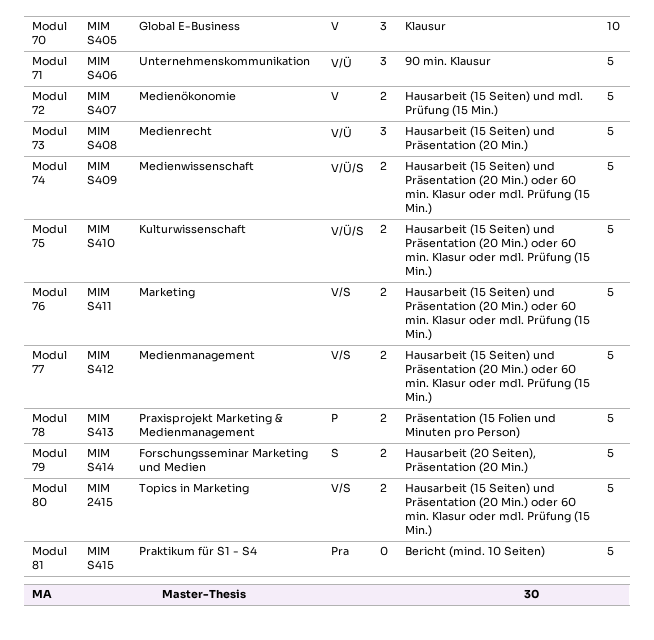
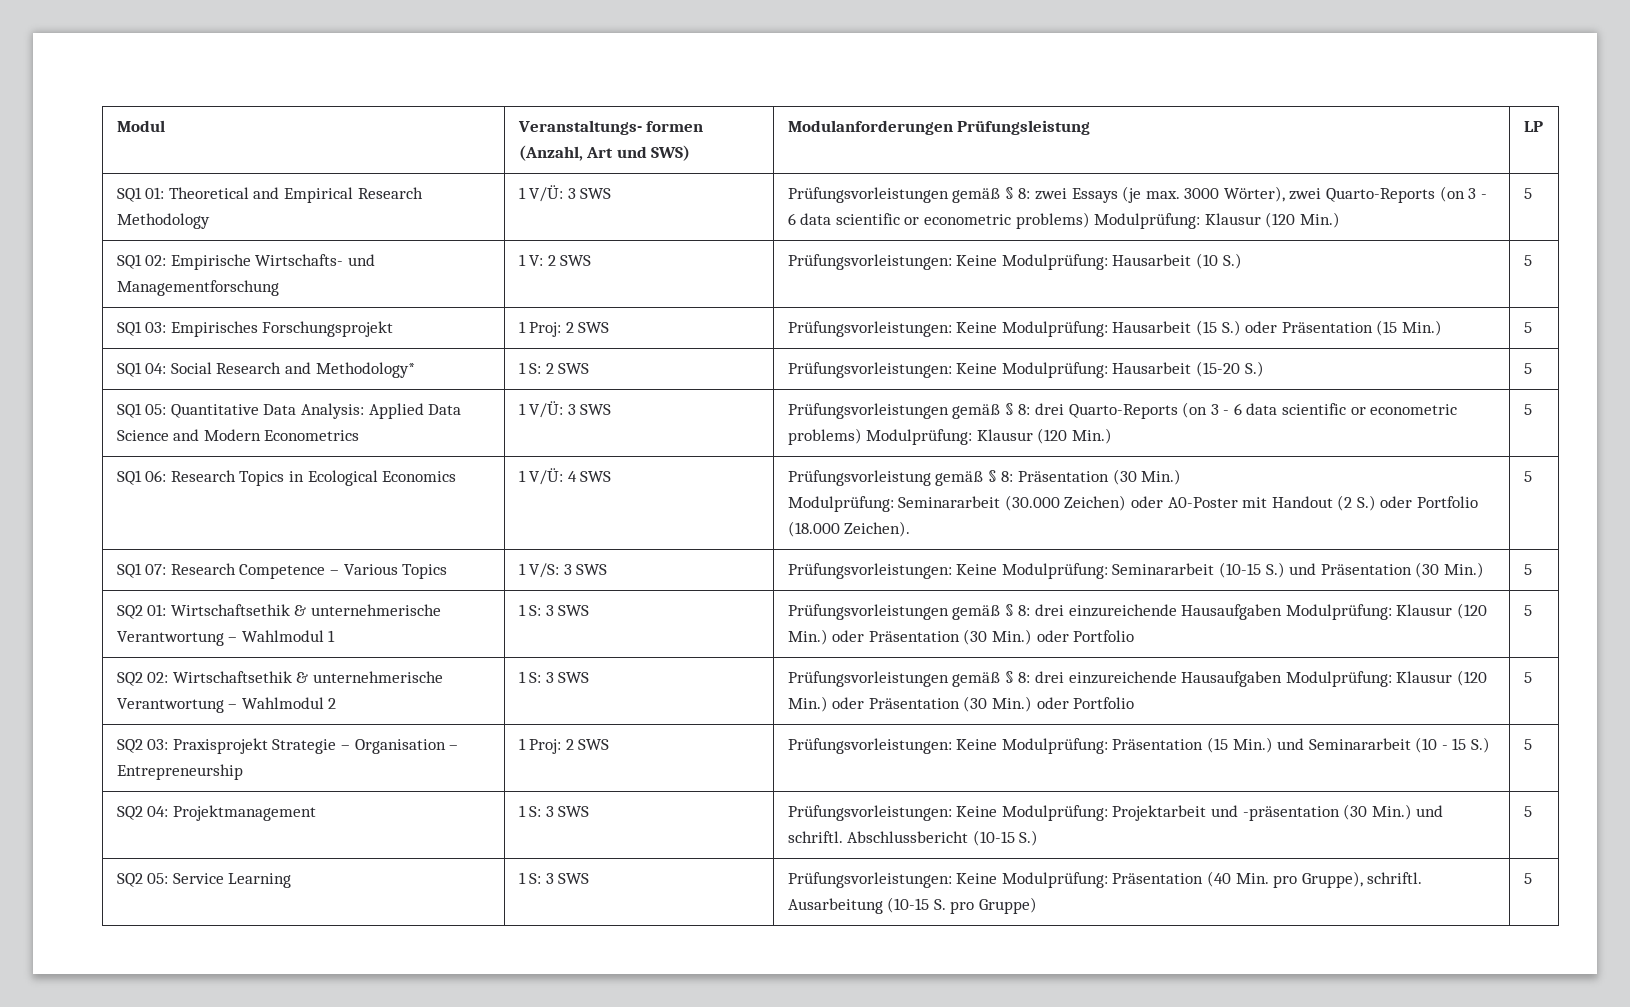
- Modul 70 | MIM S405 | Global E-Business | V | 3 | Klausur | 10
- Modul 71 | MIM S406 | Unternehmenskommunikation | V/Ü | 3 | 90 min. Klausur | 5
- Modul 72 | MIM S407 | Medienökonomie | V | 2 | Hausarbeit (15 Seiten) und mdl. Prüfung (15 Min.) | 5
- Modul 73 | MIM S408 | Medienrecht | V/Ü | 3 | Hausarbeit (15 Seiten) und Präsentation (20 Min.) | 5
- Modul 74 | MIM S409 | Medienwissenschaft | V/Ü/S | 2 | Hausarbeit (15 Seiten) und Präsentation (20 Min.) oder 60 min. Klasur oder mdl. Prüfung (15 Min.) | 5
- Modul 75 | MIM S410 | Kulturwissenschaft | V/Ü/S | 2 | Hausarbeit (15 Seiten) und Präsentation (20 Min.) oder 60 min. Klasur oder mdl. Prüfung (15 Min.) | 5
- Modul 76 | MIM S411 | Marketing | V/S | 2 | Hausarbeit (15 Seiten) und Präsentation (20 Min.) oder 60 min. Klasur oder mdl. Prüfung (15 Min.) | 5
- Modul 77 | MIM S412 | Medienmanagement | V/S | 2 | Hausarbeit (15 Seiten) und Präsentation (20 Min.) oder 60 min. Klasur oder mdl. Prüfung (15 Min.) | 5
- Modul 78 | MIM S413 | Praxisprojekt Marketing & Medienmanagement | P | 2 | Präsentation (15 Folien und Minuten pro Person) | 5
- Modul 79 | MIM S414 | Forschungsseminar Marketing und Medien | S | 2 | Hausarbeit (20 Seiten), Präsentation (20 Min.) | 5
- Modul 80 | MIM 2415 | Topics in Marketing | V/S | 2 | Hausarbeit (15 Seiten) und Präsentation (20 Min.) oder 60 min. Klasur oder mdl. Prüfung (15 Min.) | 5
- Modul 81 | MIM S415 | Praktikum für S1 - S4 | Pra | 0 | Bericht (mind. 10 Seiten) | 5
- MA | Master-Thesis | 30
+ Modul | Veranstaltungs- formen (Anzahl, Art und SWS) | Modulanforderungen Prüfungsleistung | LP
+ SQ1 01: Theoretical and Empirical Research Methodology | 1 V/Ü: 3 SWS | Prüfungsvorleistungen gemäß § 8: zwei Essays (je max. 3000 Wörter), zwei Quarto-Reports (on 3 - 6 data scientific or econometric problems) Modulprüfung: Klausur (120 Min.) | 5
+ SQ1 02: Empirische Wirtschafts- und Managementforschung | 1 V: 2 SWS | Prüfungsvorleistungen: Keine Modulprüfung: Hausarbeit (10 S.) | 5
+ SQ1 03: Empirisches Forschungsprojekt | 1 Proj: 2 SWS | Prüfungsvorleistungen: Keine Modulprüfung: Hausarbeit (15 S.) oder Präsentation (15 Min.) | 5
+ SQ1 04: Social Research and Methodology* | 1 S: 2 SWS | Prüfungsvorleistungen: Keine Modulprüfung: Hausarbeit (15-20 S.) | 5
+ SQ1 05: Quantitative Data Analysis: Applied Data Science and Modern Econometrics | 1 V/Ü: 3 SWS | Prüfungsvorleistungen gemäß § 8: drei Quarto-Reports (on 3 - 6 data scientific or econometric problems) Modulprüfung: Klausur (120 Min.) | 5
+ SQ1 06: Research Topics in Ecological Economics | 1 V/Ü: 4 SWS | Prüfungsvorleistung gemäß § 8: Präsentation (30 Min.)
+ Modulprüfung: Seminararbeit (30.000 Zeichen) oder A0-Poster mit Handout (2 S.) oder Portfolio (18.000 Zeichen). | 5
+ SQ1 07: Research Competence – Various Topics | 1 V/S: 3 SWS | Prüfungsvorleistungen: Keine Modulprüfung: Seminararbeit (10-15 S.) und Präsentation (30 Min.) | 5
+ SQ2 01: Wirtschaftsethik & unternehmerische Verantwortung – Wahlmodul 1 | 1 S: 3 SWS | Prüfungsvorleistungen gemäß § 8: drei einzureichende Hausaufgaben Modulprüfung: Klausur (120 Min.) oder Präsentation (30 Min.) oder Portfolio | 5
+ SQ2 02: Wirtschaftsethik & unternehmerische Verantwortung – Wahlmodul 2 | 1 S: 3 SWS | Prüfungsvorleistungen gemäß § 8: drei einzureichende Hausaufgaben Modulprüfung: Klausur (120 Min.) oder Präsentation (30 Min.) oder Portfolio | 5
+ SQ2 03: Praxisprojekt Strategie – Organisation – Entrepreneurship | 1 Proj: 2 SWS | Prüfungsvorleistungen: Keine Modulprüfung: Präsentation (15 Min.) und Seminararbeit (10 - 15 S.) | 5
+ SQ2 04: Projektmanagement | 1 S: 3 SWS | Prüfungsvorleistungen: Keine Modulprüfung: Projektarbeit und -präsentation (30 Min.) und schriftl. Abschlussbericht (10-15 S.) | 5
+ SQ2 05: Service Learning | 1 S: 3 SWS | Prüfungsvorleistungen: Keine Modulprüfung: Präsentation (40 Min. pro Gruppe), schriftl. Ausarbeitung (10-15 S. pro Gruppe) | 5

